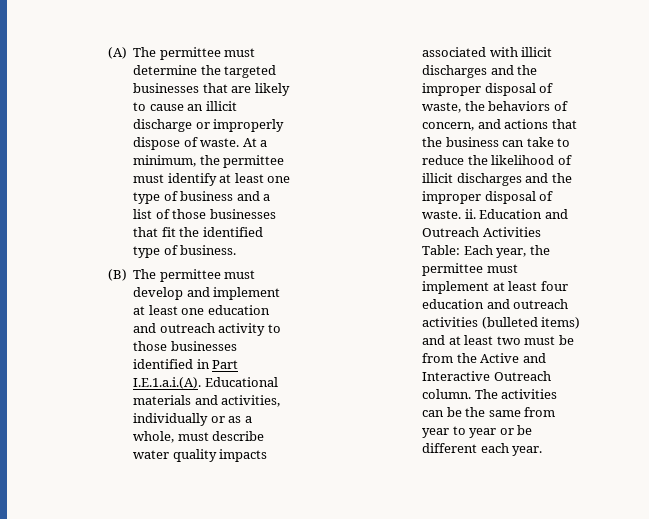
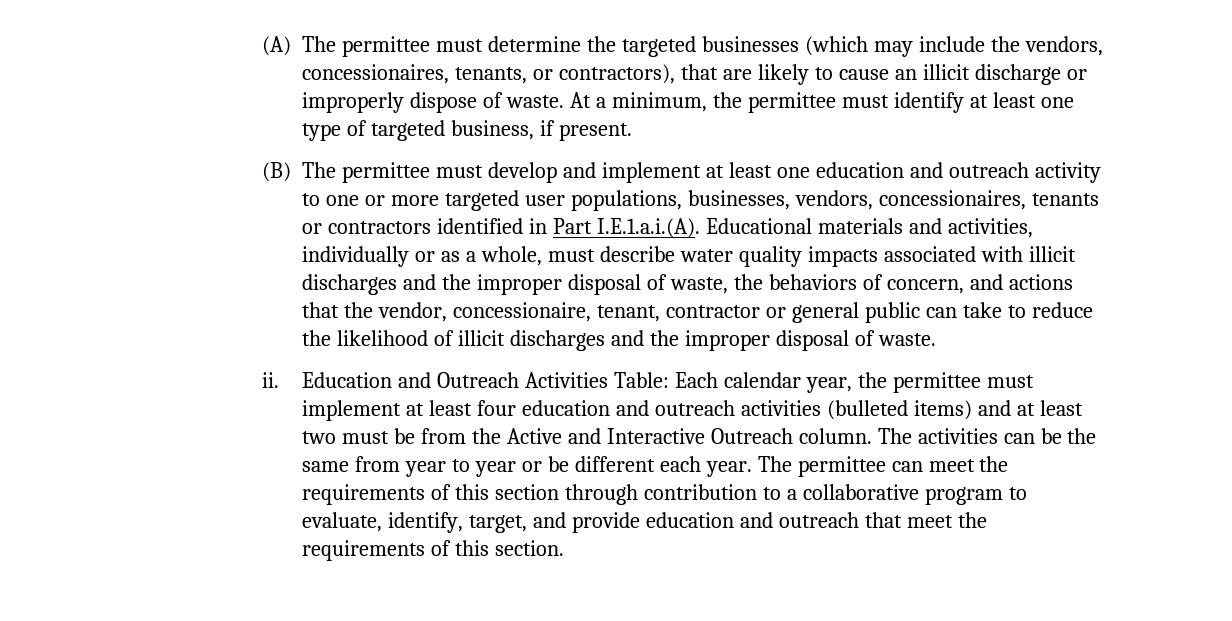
- (A) The permittee must determine the targeted businesses that are likely to cause an illicit discharge or improperly dispose of waste.
+ (A) The permittee must determine the targeted businesses (which may include the vendors, concessionaires, tenants, or contractors), that are likely to cause an illicit discharge or improperly dispose of waste.
- At a minimum, the permittee must identify at least one type of business and a list of those businesses that fit the identified type of business.
+ At a minimum, the permittee must identify at least one type of targeted business, if present.
- (B) The permittee must develop and implement at least one education and outreach activity to those businesses identified in Part I.E.1.a.i.(A). Educational materials and activities, individually or as a whole, must describe water quality impacts associated with illicit discharges and the improper disposal of waste, the behaviors of concern, and actions that the business can take to reduce the likelihood of illicit discharges and the improper disposal of waste. ii.
+ (B) The permittee must develop and implement at least one education and outreach activity to one or more targeted user populations, businesses, vendors, concessionaires, tenants or contractors identified in Part I.E.1.a.i.(A). Educational materials and activities, individually or as a whole, must describe water quality impacts associated with illicit discharges and the improper disposal of waste, the behaviors of concern, and actions that the vendor, concessionaire, tenant, contractor or general public can take to reduce the likelihood of illicit discharges and the improper disposal of waste.
+ ii.
- Education and Outreach Activities Table: Each year, the permittee must implement at least four education and outreach activities (bulleted items) and at least two must be from the Active and Interactive Outreach column.
+ Education and Outreach Activities Table: Each calendar year, the permittee must implement at least four education and outreach activities (bulleted items) and at least two must be from the Active and Interactive Outreach column.
+ The permittee can meet the requirements of this section through contribution to a collaborative program to evaluate, identify, target, and provide education and outreach that meet the requirements of this section.

